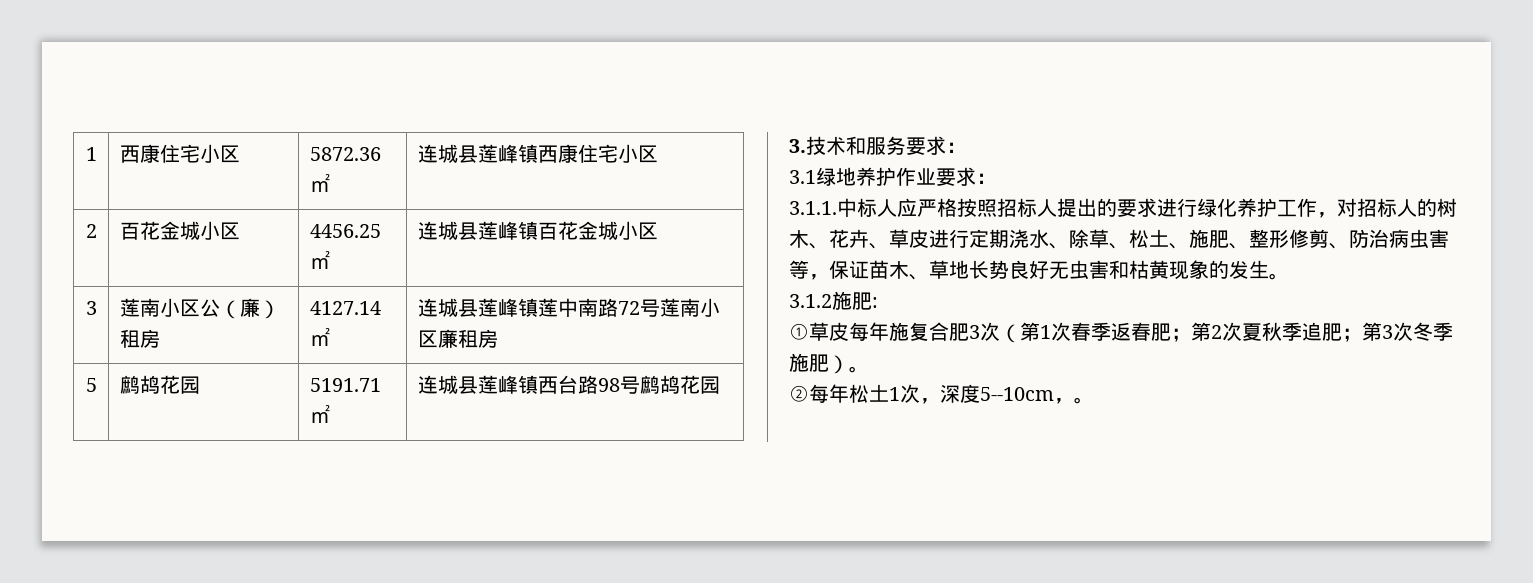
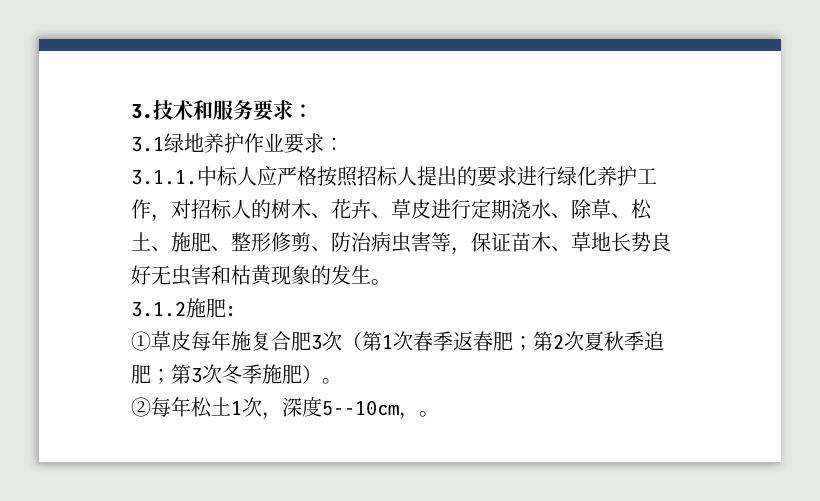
- 1 | 西康住宅小区 | 5872.36㎡ | 连城县莲峰镇西康住宅小区
- 2 | 百花金城小区 | 4456.25㎡ | 连城县莲峰镇百花金城小区
- 3 | 莲南小区公（廉）租房 | 4127.14㎡ | 连城县莲峰镇莲中南路72号莲南小区廉租房
- 5 | 鹧鸪花园 | 5191.71㎡ | 连城县莲峰镇西台路98号鹧鸪花园

